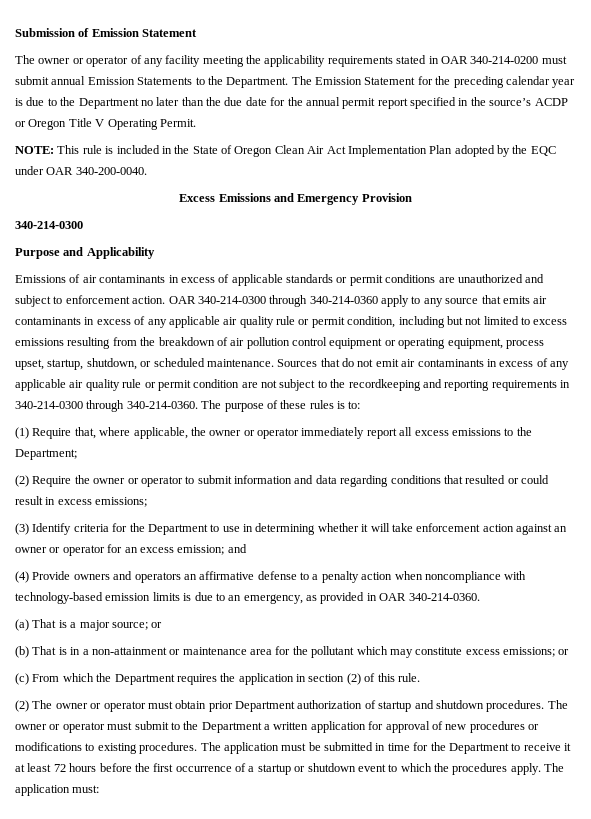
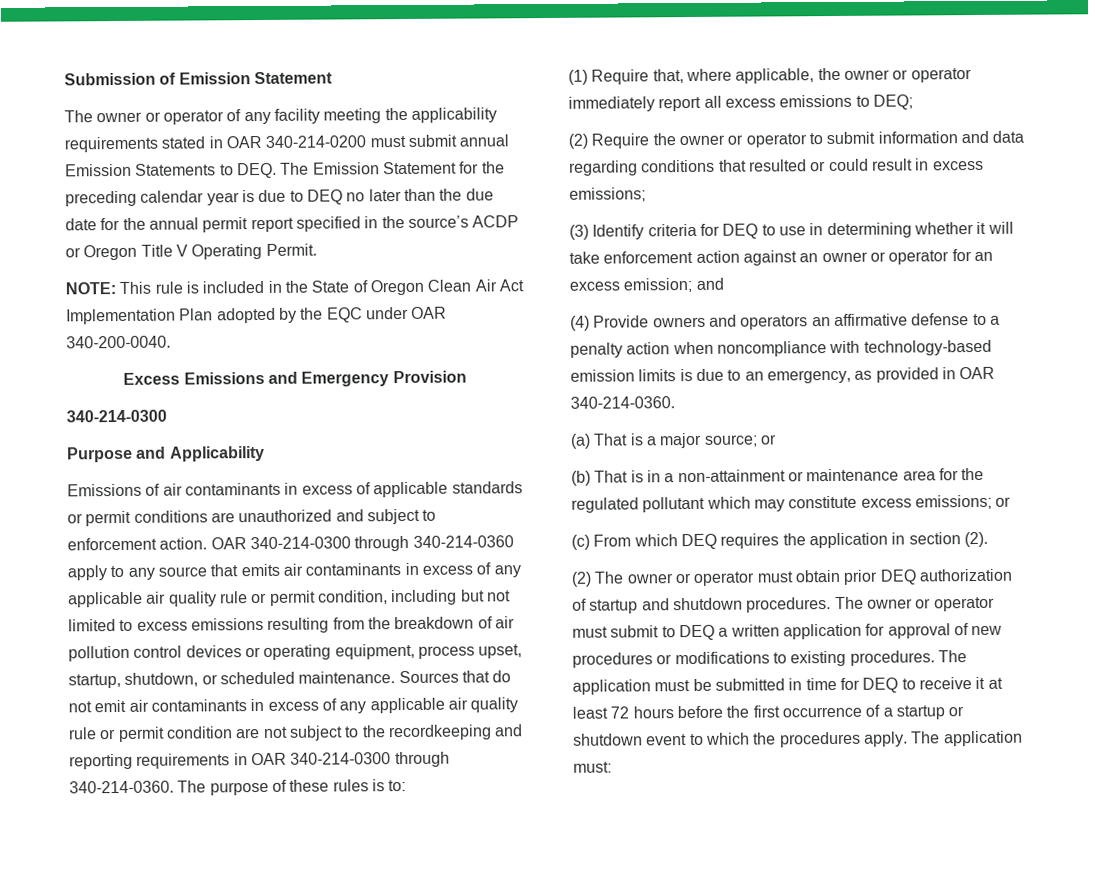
- The owner or operator of any facility meeting the applicability requirements stated in OAR 340-214-0200 must submit annual Emission Statements to the Department. The Emission Statement for the preceding calendar year is due to the Department no later than the due date for the annual permit report specified in the source’s ACDP or Oregon Title V Operating Permit.
+ The owner or operator of any facility meeting the applicability requirements stated in OAR 340-214-0200 must submit annual Emission Statements to DEQ. The Emission Statement for the preceding calendar year is due to DEQ no later than the due date for the annual permit report specified in the source’s ACDP or Oregon Title V Operating Permit.
- OAR 340-214-0300 through 340-214-0360 apply to any source that emits air contaminants in excess of any applicable air quality rule or permit condition, including but not limited to excess emissions resulting from the breakdown of air pollution control equipment or operating equipment, process upset, startup, shutdown, or scheduled maintenance.
+ OAR 340-214-0300 through 340-214-0360 apply to any source that emits air contaminants in excess of any applicable air quality rule or permit condition, including but not limited to excess emissions resulting from the breakdown of air pollution control devices or operating equipment, process upset, startup, shutdown, or scheduled maintenance.
- Sources that do not emit air contaminants in excess of any applicable air quality rule or permit condition are not subject to the recordkeeping and reporting requirements in 340-214-0300 through 340-214-0360.
+ Sources that do not emit air contaminants in excess of any applicable air quality rule or permit condition are not subject to the recordkeeping and reporting requirements in OAR 340-214-0300 through 340-214-0360.
- (1) Require that, where applicable, the owner or operator immediately report all excess emissions to the Department;
+ (1) Require that, where applicable, the owner or operator immediately report all excess emissions to DEQ;
- (3) Identify criteria for the Department to use in determining whether it will take enforcement action against an owner or operator for an excess emission; and
+ (3) Identify criteria for DEQ to use in determining whether it will take enforcement action against an owner or operator for an excess emission; and
- (b) That is in a non-attainment or maintenance area for the pollutant which may constitute excess emissions; or
+ (b) That is in a non-attainment or maintenance area for the regulated pollutant which may constitute excess emissions; or
- (c) From which the Department requires the application in section (2) of this rule.
+ (c) From which DEQ requires the application in section (2).
- (2) The owner or operator must obtain prior Department authorization of startup and shutdown procedures.
+ (2) The owner or operator must obtain prior DEQ authorization of startup and shutdown procedures.
- The owner or operator must submit to the Department a written application for approval of new procedures or modifications to existing procedures.
+ The owner or operator must submit to DEQ a written application for approval of new procedures or modifications to existing procedures.
- The application must be submitted in time for the Department to receive it at least 72 hours before the first occurrence of a startup or shutdown event to which the procedures apply.
+ The application must be submitted in time for DEQ to receive it at least 72 hours before the first occurrence of a startup or shutdown event to which the procedures apply.

